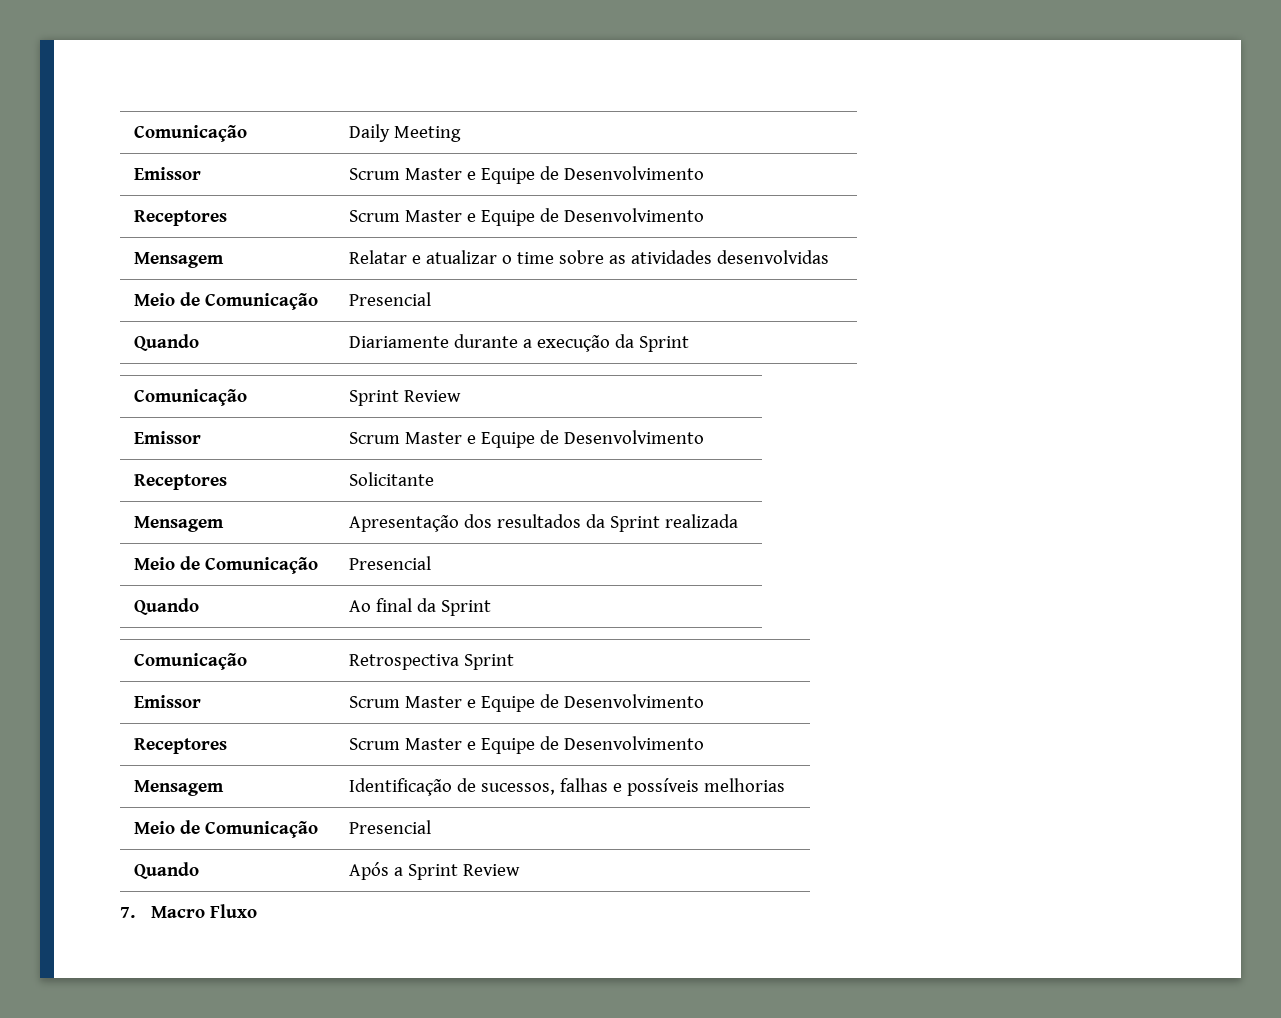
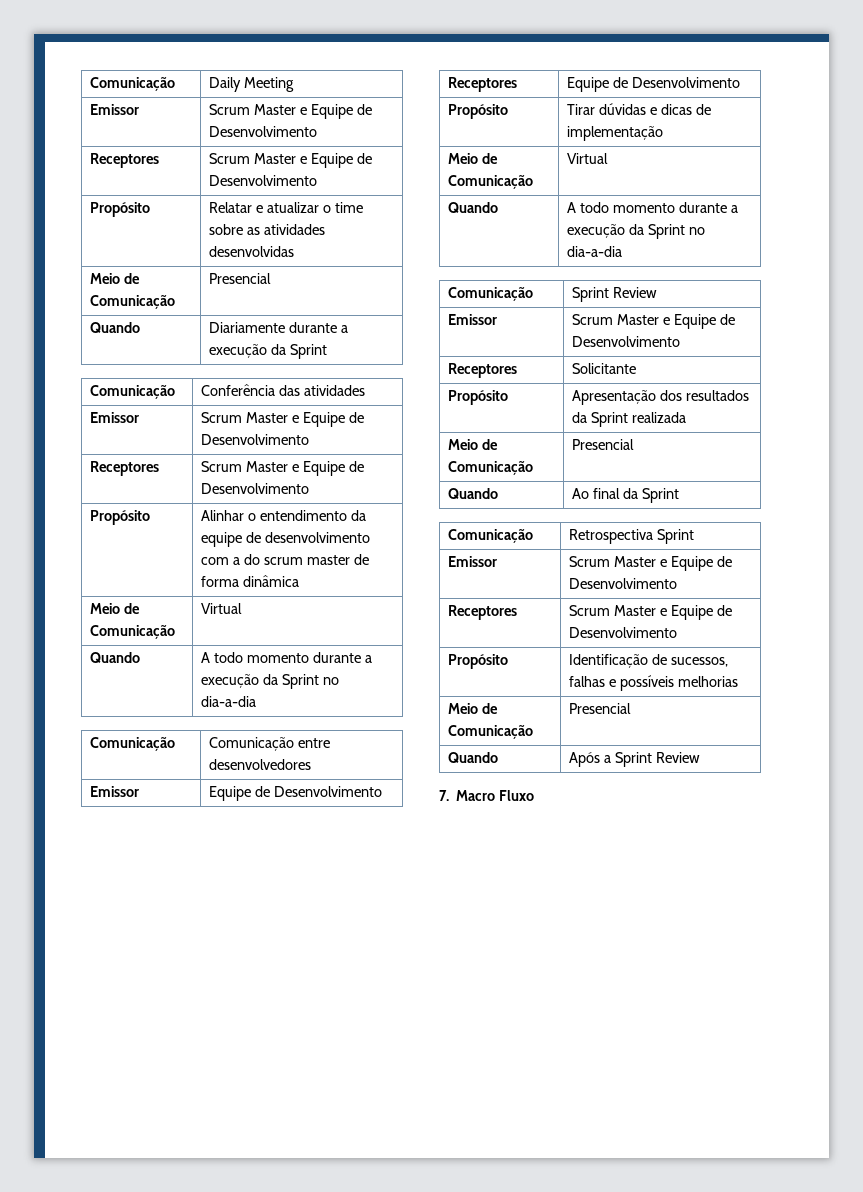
- Mensagem | Relatar e atualizar o time sobre as atividades desenvolvidas
+ Propósito | Relatar e atualizar o time sobre as atividades desenvolvidas
+ Comunicação | Conferência das atividades
+ Emissor | Scrum Master e Equipe de Desenvolvimento
+ Receptores | Scrum Master e Equipe de Desenvolvimento
+ Propósito | Alinhar o entendimento da equipe de desenvolvimento com a do scrum master de forma dinâmica
+ Meio de Comunicação | Virtual
+ Quando | A todo momento durante a execução da Sprint no dia-a-dia
+ Comunicação | Comunicação entre desenvolvedores
+ Emissor | Equipe de Desenvolvimento
+ Receptores | Equipe de Desenvolvimento
+ Propósito | Tirar dúvidas e dicas de implementação
+ Meio de Comunicação | Virtual
+ Quando | A todo momento durante a execução da Sprint no dia-a-dia
- Mensagem | Apresentação dos resultados da Sprint realizada
+ Propósito | Apresentação dos resultados da Sprint realizada
- Mensagem | Identificação de sucessos, falhas e possíveis melhorias
+ Propósito | Identificação de sucessos, falhas e possíveis melhorias

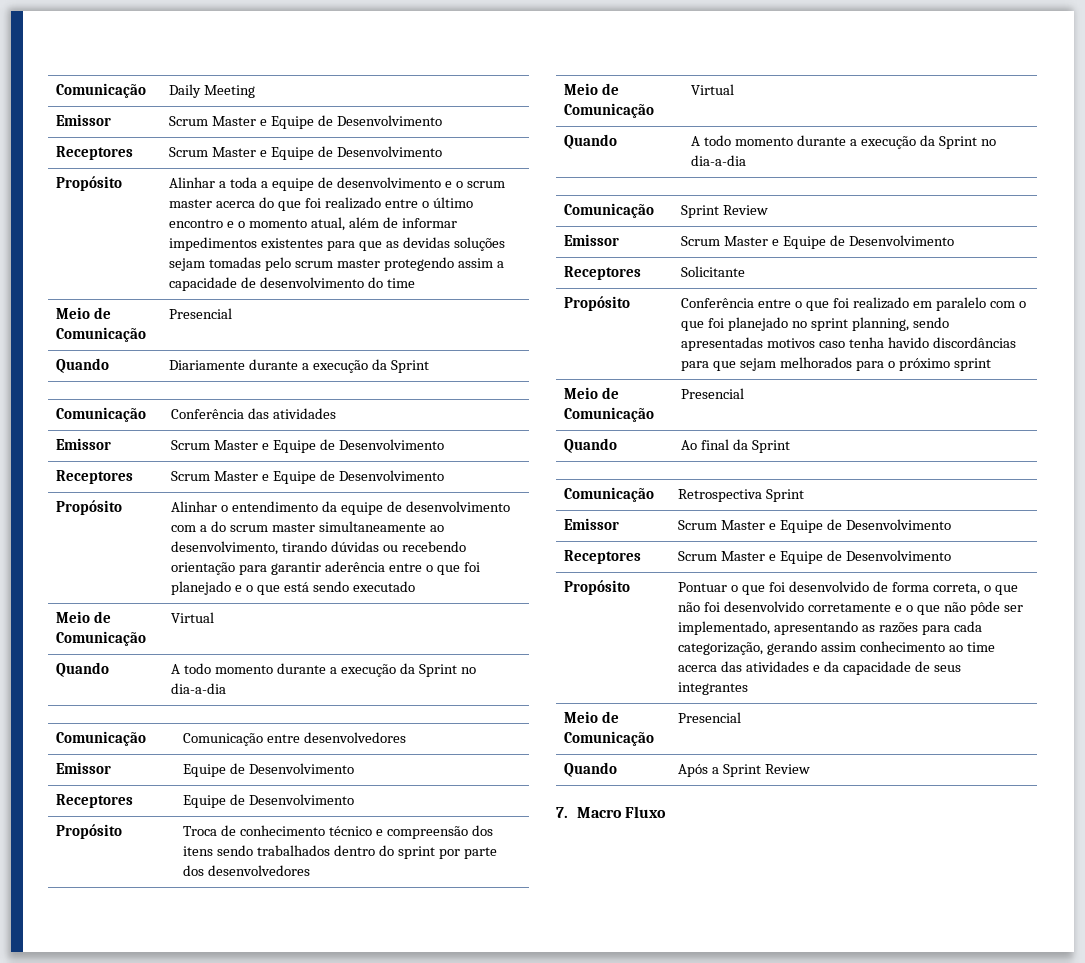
- Relatar e atualizar o time sobre as atividades desenvolvidas
+ Alinhar a toda a equipe de desenvolvimento e o scrum master acerca do que foi realizado entre o último encontro e o momento atual, além de informar impedimentos existentes para que as devidas soluções sejam tomadas pelo scrum master protegendo assim a capacidade de desenvolvimento do time
- Propósito | Alinhar o entendimento da equipe de desenvolvimento com a do scrum master de forma dinâmica
+ Propósito | Alinhar o entendimento da equipe de desenvolvimento com a do scrum master simultaneamente ao desenvolvimento, tirando dúvidas ou recebendo orientação para garantir aderência entre o que foi planejado e o que está sendo executado
- Propósito | Tirar dúvidas e dicas de implementação
+ Propósito | Troca de conhecimento técnico e compreensão dos itens sendo trabalhados dentro do sprint por parte dos desenvolvedores
- Propósito | Apresentação dos resultados da Sprint realizada
+ Propósito | Conferência entre o que foi realizado em paralelo com o que foi planejado no sprint planning, sendo apresentadas motivos caso tenha havido discordâncias para que sejam melhorados para o próximo sprint
- Identificação de sucessos, falhas e possíveis melhorias
+ Pontuar o que foi desenvolvido de forma correta, o que não foi desenvolvido corretamente e o que não pôde ser implementado, apresentando as razões para cada categorização, gerando assim conhecimento ao time acerca das atividades e da capacidade de seus integrantes

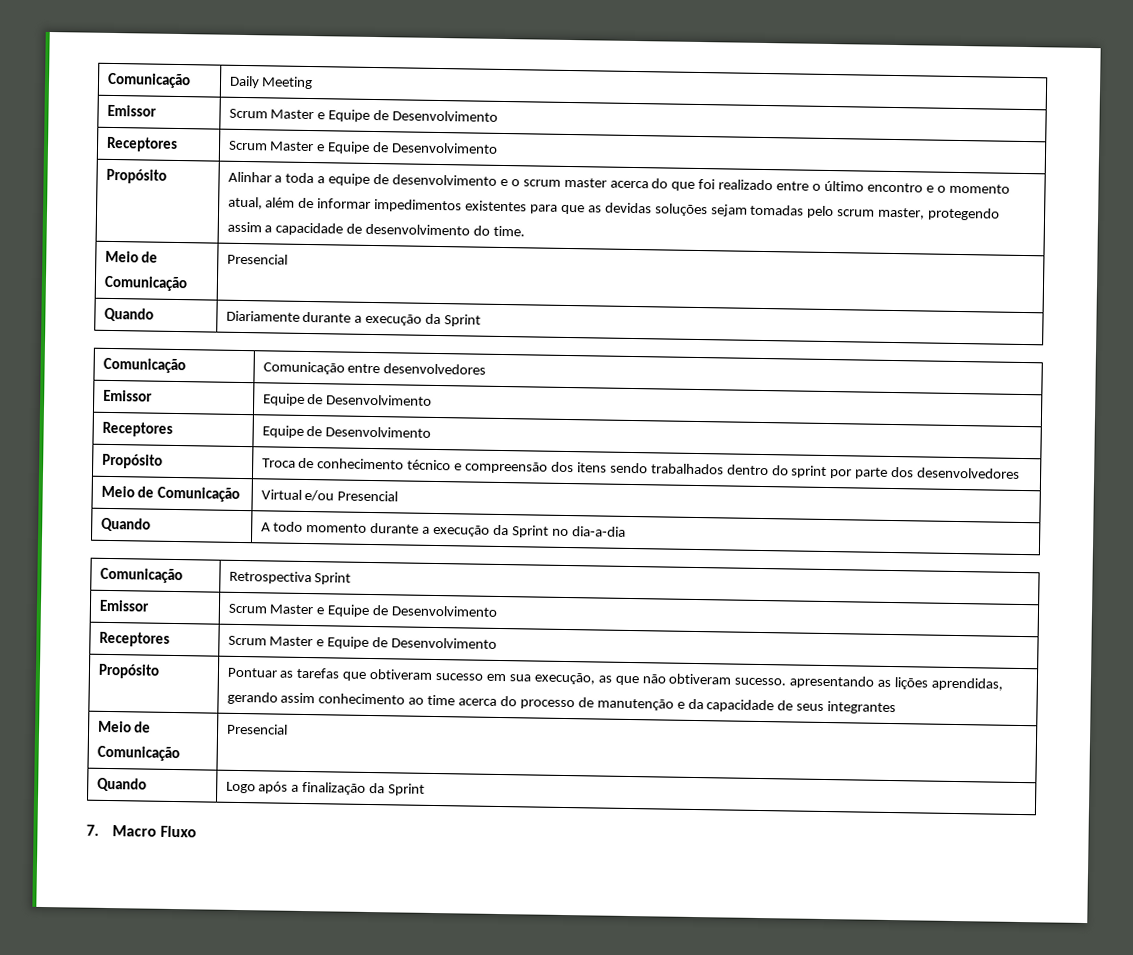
- Alinhar a toda a equipe de desenvolvimento e o scrum master acerca do que foi realizado entre o último encontro e o momento atual, além de informar impedimentos existentes para que as devidas soluções sejam tomadas pelo scrum master protegendo assim a capacidade de desenvolvimento do time
+ Alinhar a toda a equipe de desenvolvimento e o scrum master acerca do que foi realizado entre o último encontro e o momento atual, além de informar impedimentos existentes para que as devidas soluções sejam tomadas pelo scrum master, protegendo assim a capacidade de desenvolvimento do time.
- Comunicação | Conferência das atividades
- Emissor | Scrum Master e Equipe de Desenvolvimento
- Receptores | Scrum Master e Equipe de Desenvolvimento
- Propósito | Alinhar o entendimento da equipe de desenvolvimento com a do scrum master simultaneamente ao desenvolvimento, tirando dúvidas ou recebendo orientação para garantir aderência entre o que foi planejado e o que está sendo executado
- Meio de Comunicação | Virtual
- Quando | A todo momento durante a execução da Sprint no dia-a-dia
  Propósito | Troca de conhecimento técnico e compreensão dos itens sendo trabalhados dentro do sprint por parte dos desenvolvedores
- Meio de Comunicação | Virtual
+ Meio de Comunicação | Virtual e/ou Presencial
- Comunicação | Sprint Review
- Emissor | Scrum Master e Equipe de Desenvolvimento
- Receptores | Solicitante
- Propósito | Conferência entre o que foi realizado em paralelo com o que foi planejado no sprint planning, sendo apresentadas motivos caso tenha havido discordâncias para que sejam melhorados para o próximo sprint
- Meio de Comunicação | Presencial
- Quando | Ao final da Sprint
- Pontuar o que foi desenvolvido de forma correta, o que não foi desenvolvido corretamente e o que não pôde ser implementado, apresentando as razões para cada categorização, gerando assim conhecimento ao time acerca das atividades e da capacidade de seus integrantes
+ Pontuar as tarefas que obtiveram sucesso em sua execução, as que não obtiveram sucesso. apresentando as lições aprendidas, gerando assim conhecimento ao time acerca do processo de manutenção e da capacidade de seus integrantes
- Quando | Após a Sprint Review
+ Quando | Logo após a finalização da Sprint

